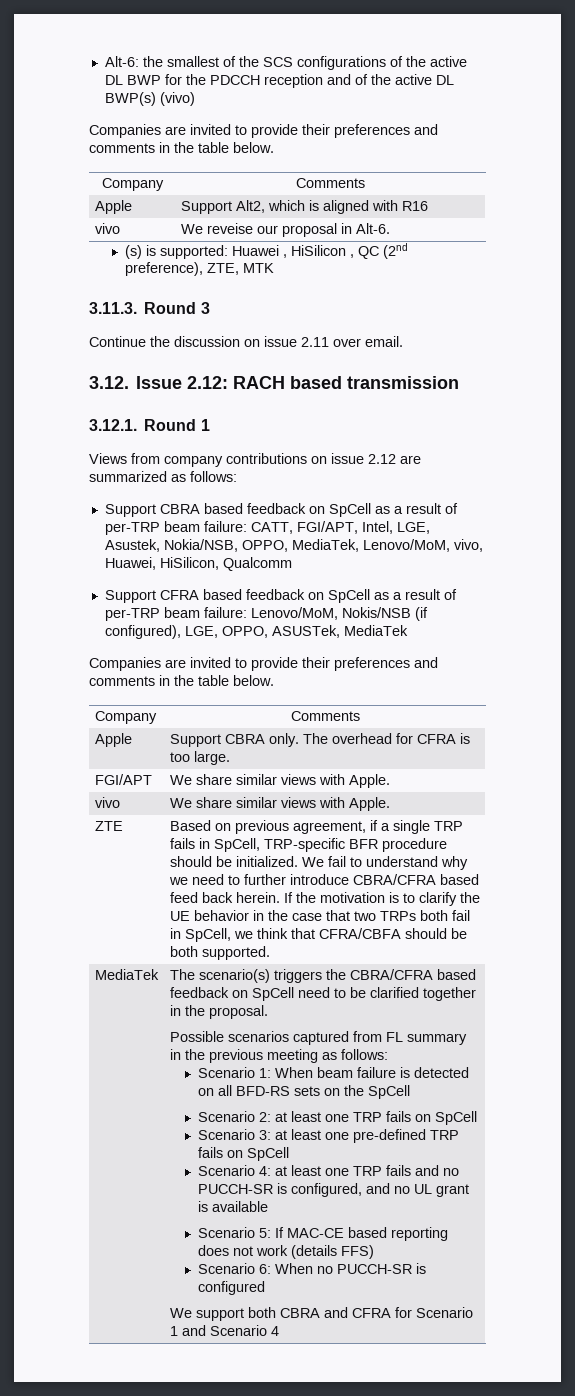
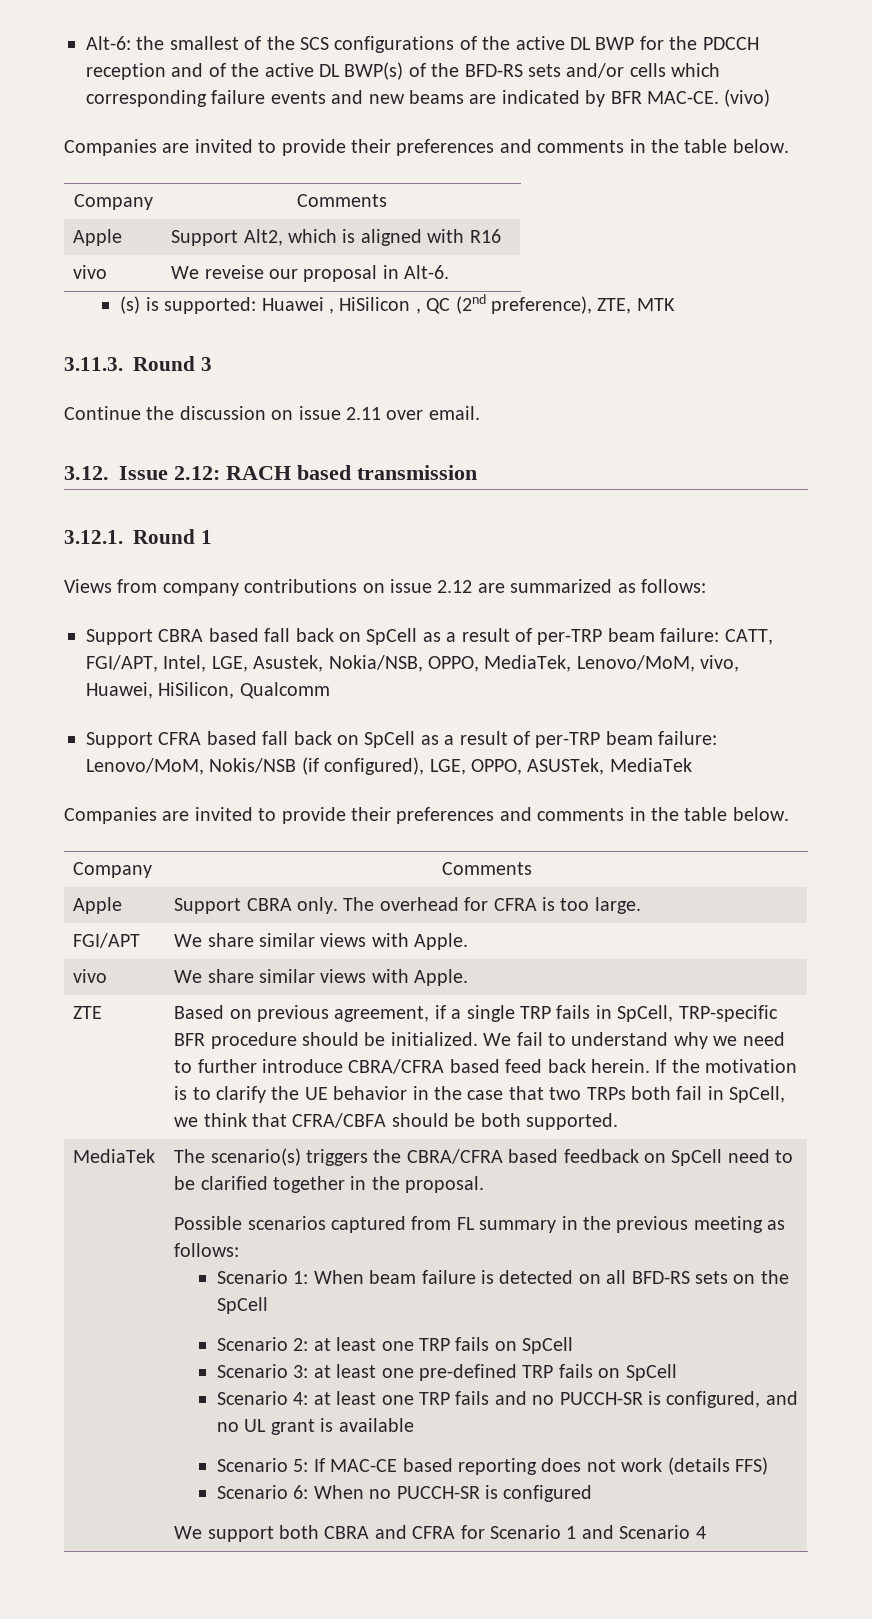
- Alt-6: the smallest of the SCS configurations of the active DL BWP for the PDCCH reception and of the active DL BWP(s) (vivo)
+ Alt-6: the smallest of the SCS configurations of the active DL BWP for the PDCCH reception and of the active DL BWP(s) of the BFD-RS sets and/or cells which corresponding failure events and new beams are indicated by BFR MAC-CE. (vivo)
- Support CBRA based feedback on SpCell as a result of per-TRP beam failure: CATT, FGI/APT, Intel, LGE, Asustek, Nokia/NSB, OPPO, MediaTek, Lenovo/MoM, vivo, Huawei, HiSilicon, Qualcomm
+ Support CBRA based fall back on SpCell as a result of per-TRP beam failure: CATT, FGI/APT, Intel, LGE, Asustek, Nokia/NSB, OPPO, MediaTek, Lenovo/MoM, vivo, Huawei, HiSilicon, Qualcomm
- Support CFRA based feedback on SpCell as a result of per-TRP beam failure: Lenovo/MoM, Nokis/NSB (if configured), LGE, OPPO, ASUSTek, MediaTek
+ Support CFRA based fall back on SpCell as a result of per-TRP beam failure: Lenovo/MoM, Nokis/NSB (if configured), LGE, OPPO, ASUSTek, MediaTek

